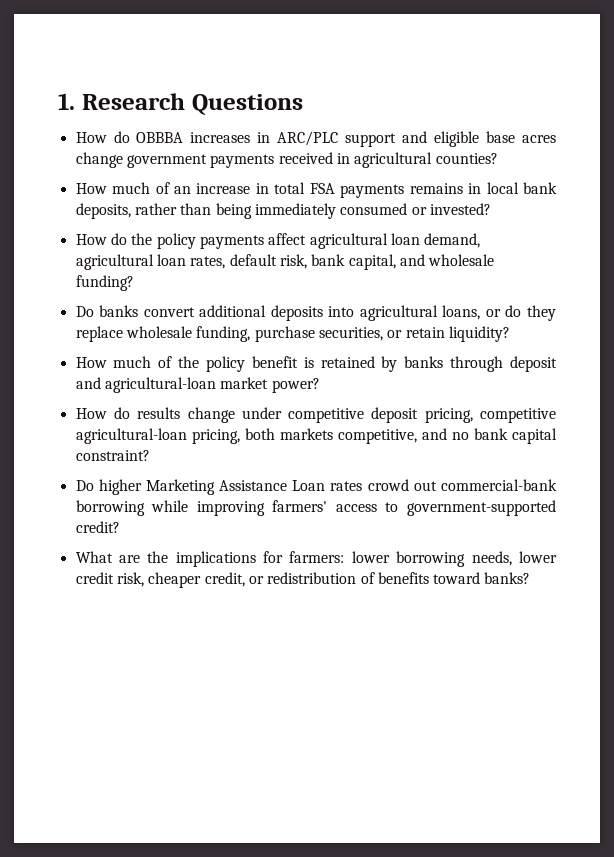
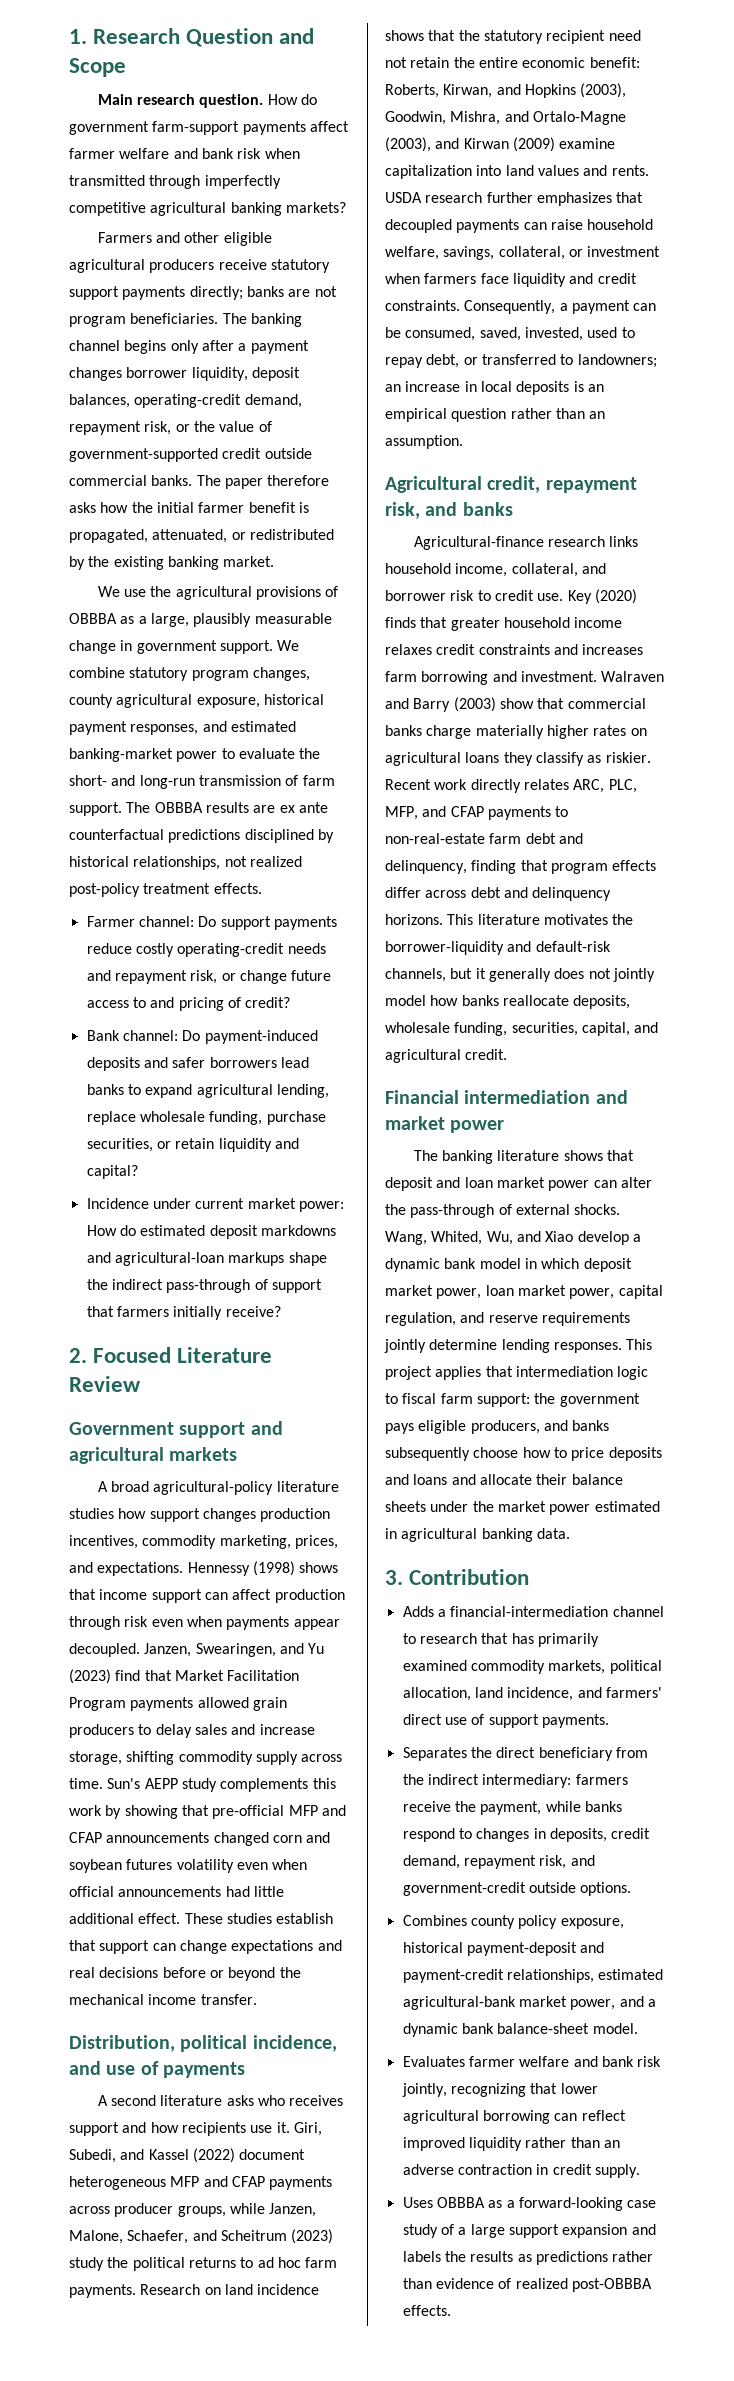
- 1. Research Questions
- How do OBBBA increases in ARC/PLC support and eligible base acres change government payments received in agricultural counties?
- How much of an increase in total FSA payments remains in local bank deposits, rather than being immediately consumed or invested?
- How do the policy payments affect agricultural loan demand, agricultural loan rates, default risk, bank capital, and wholesale funding?
- Do banks convert additional deposits into agricultural loans, or do they replace wholesale funding, purchase securities, or retain liquidity?
- How much of the policy benefit is retained by banks through deposit and agricultural-loan market power?
- How do results change under competitive deposit pricing, competitive agricultural-loan pricing, both markets competitive, and no bank capital constraint?
- Do higher Marketing Assistance Loan rates crowd out commercial-bank borrowing while improving farmers' access to government-supported credit?
- What are the implications for farmers: lower borrowing needs, lower credit risk, cheaper credit, or redistribution of benefits toward banks?
+ 1. Research Question and Scope
+ Main research question. How do government farm-support payments affect farmer welfare and bank risk when transmitted through imperfectly competitive agricultural banking markets?
+ Farmers and other eligible agricultural producers receive statutory support payments directly; banks are not program beneficiaries. The banking channel begins only after a payment changes borrower liquidity, deposit balances, operating-credit demand, repayment risk, or the value of government-supported credit outside commercial banks. The paper therefore asks how the initial farmer benefit is propagated, attenuated, or redistributed by the existing banking market.
+ We use the agricultural provisions of OBBBA as a large, plausibly measurable change in government support. We combine statutory program changes, county agricultural exposure, historical payment responses, and estimated banking-market power to evaluate the short- and long-run transmission of farm support. The OBBBA results are ex ante counterfactual predictions disciplined by historical relationships, not realized post-policy treatment effects.
+ Farmer channel: Do support payments reduce costly operating-credit needs and repayment risk, or change future access to and pricing of credit?
+ Bank channel: Do payment-induced deposits and safer borrowers lead banks to expand agricultural lending, replace wholesale funding, purchase securities, or retain liquidity and capital?
+ Incidence under current market power: How do estimated deposit markdowns and agricultural-loan markups shape the indirect pass-through of support that farmers initially receive?
+ 2. Focused Literature Review
+ Government support and agricultural markets
+ A broad agricultural-policy literature studies how support changes production incentives, commodity marketing, prices, and expectations. Hennessy (1998) shows that income support can affect production through risk even when payments appear decoupled. Janzen, Swearingen, and Yu (2023) find that Market Facilitation Program payments allowed grain producers to delay sales and increase storage, shifting commodity supply across time. Sun's AEPP study complements this work by showing that pre-official MFP and CFAP announcements changed corn and soybean futures volatility even when official announcements had little additional effect. These studies establish that support can change expectations and real decisions before or beyond the mechanical income transfer.
+ Distribution, political incidence, and use of payments
+ A second literature asks who receives support and how recipients use it. Giri, Subedi, and Kassel (2022) document heterogeneous MFP and CFAP payments across producer groups, while Janzen, Malone, Schaefer, and Scheitrum (2023) study the political returns to ad hoc farm payments. Research on land incidence shows that the statutory recipient need not retain the entire economic benefit: Roberts, Kirwan, and Hopkins (2003), Goodwin, Mishra, and Ortalo-Magne (2003), and Kirwan (2009) examine capitalization into land values and rents. USDA research further emphasizes that decoupled payments can raise household welfare, savings, collateral, or investment when farmers face liquidity and credit constraints. Consequently, a payment can be consumed, saved, invested, used to repay debt, or transferred to landowners; an increase in local deposits is an empirical question rather than an assumption.
+ Agricultural credit, repayment risk, and banks
+ Agricultural-finance research links household income, collateral, and borrower risk to credit use. Key (2020) finds that greater household income relaxes credit constraints and increases farm borrowing and investment. Walraven and Barry (2003) show that commercial banks charge materially higher rates on agricultural loans they classify as riskier. Recent work directly relates ARC, PLC, MFP, and CFAP payments to non-real-estate farm debt and delinquency, finding that program effects differ across debt and delinquency horizons. This literature motivates the borrower-liquidity and default-risk channels, but it generally does not jointly model how banks reallocate deposits, wholesale funding, securities, capital, and agricultural credit.
+ Financial intermediation and market power
+ The banking literature shows that deposit and loan market power can alter the pass-through of external shocks. Wang, Whited, Wu, and Xiao develop a dynamic bank model in which deposit market power, loan market power, capital regulation, and reserve requirements jointly determine lending responses. This project applies that intermediation logic to fiscal farm support: the government pays eligible producers, and banks subsequently choose how to price deposits and loans and allocate their balance sheets under the market power estimated in agricultural banking data.
+ 3. Contribution
+ Adds a financial-intermediation channel to research that has primarily examined commodity markets, political allocation, land incidence, and farmers' direct use of support payments.
+ Separates the direct beneficiary from the indirect intermediary: farmers receive the payment, while banks respond to changes in deposits, credit demand, repayment risk, and government-credit outside options.
+ Combines county policy exposure, historical payment-deposit and payment-credit relationships, estimated agricultural-bank market power, and a dynamic bank balance-sheet model.
+ Evaluates farmer welfare and bank risk jointly, recognizing that lower agricultural borrowing can reflect improved liquidity rather than an adverse contraction in credit supply.
+ Uses OBBBA as a forward-looking case study of a large support expansion and labels the results as predictions rather than evidence of realized post-OBBBA effects.

